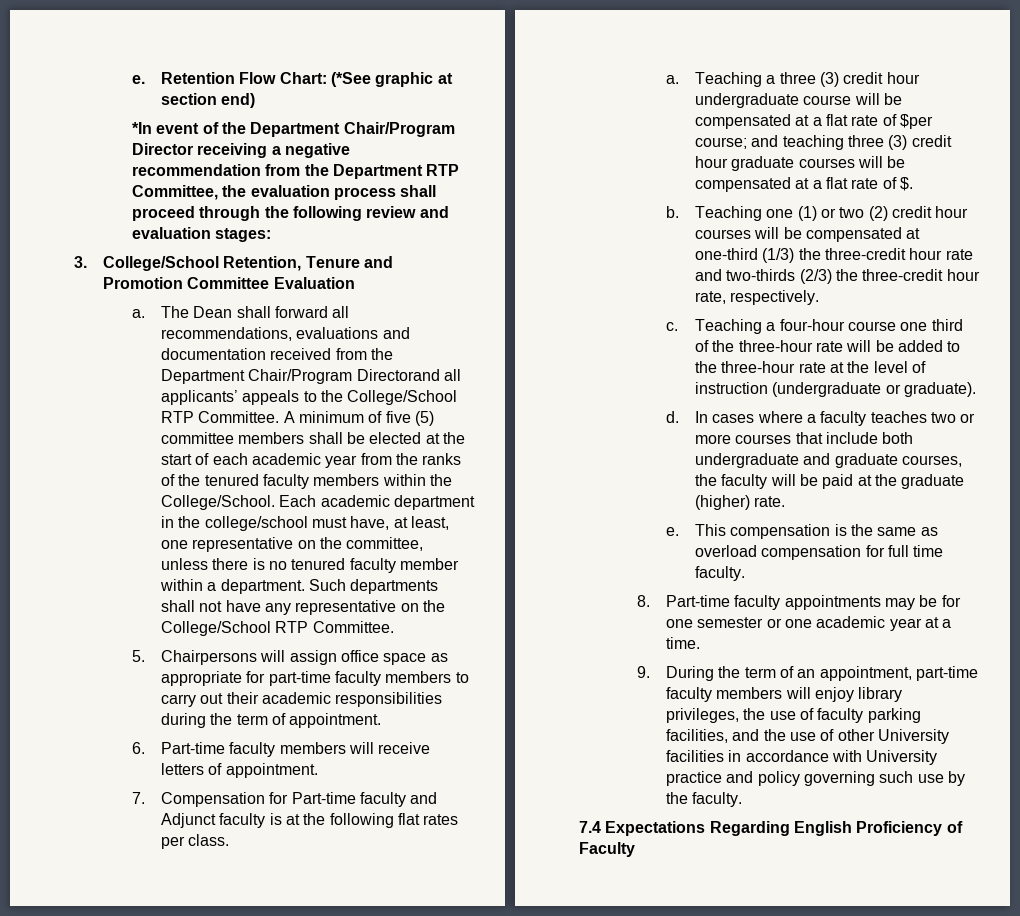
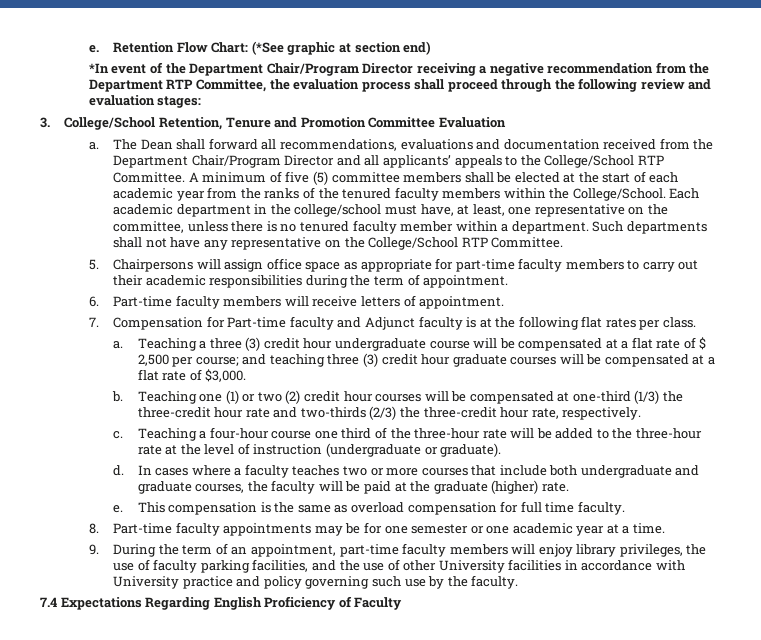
- The Dean shall forward all recommendations, evaluations and documentation received from the Department Chair/Program Directorand all applicants’ appeals to the College/School RTP Committee.
+ The Dean shall forward all recommendations, evaluations and documentation received from the Department Chair/Program Director and all applicants’ appeals to the College/School RTP Committee.
- Teaching a three (3) credit hour undergraduate course will be compensated at a flat rate of $per course; and teaching three (3) credit hour graduate courses will be compensated at a flat rate of $.
+ Teaching a three (3) credit hour undergraduate course will be compensated at a flat rate of $ 2,500 per course; and teaching three (3) credit hour graduate courses will be compensated at a flat rate of $3,000.

